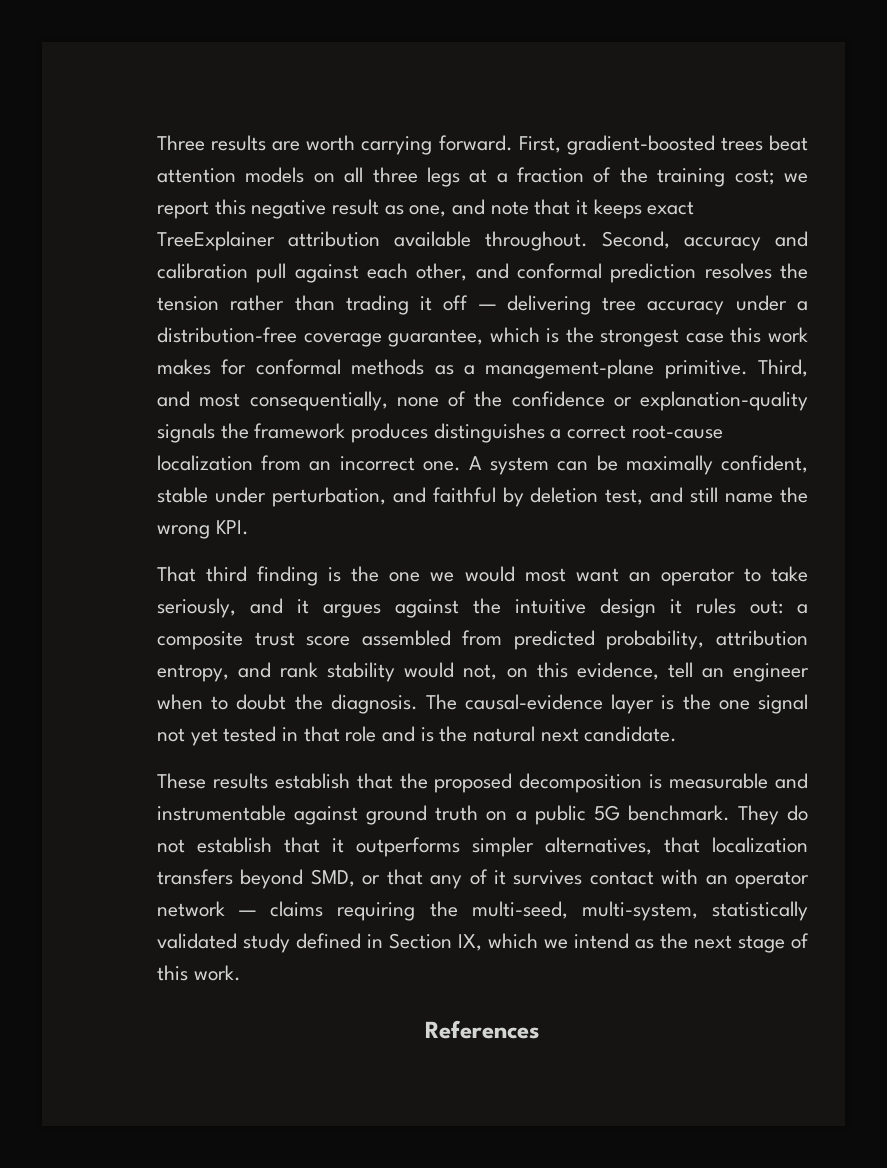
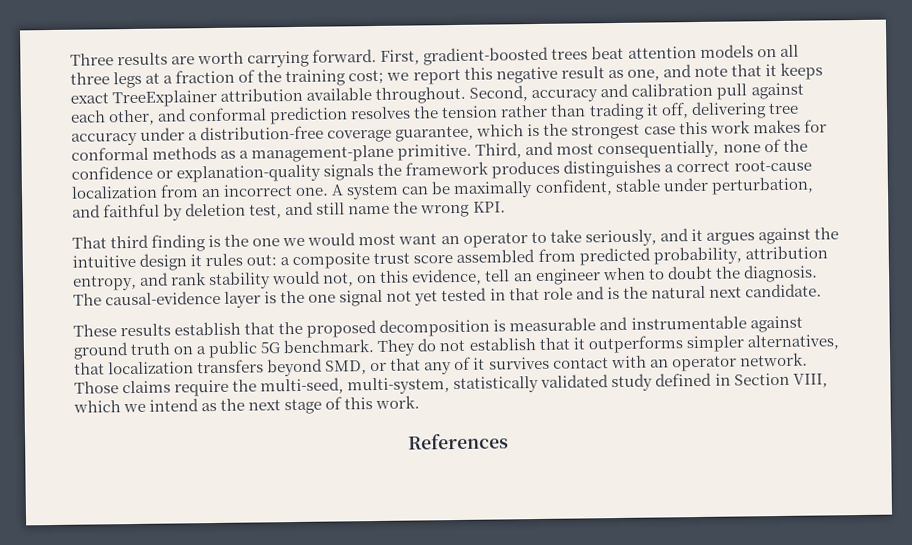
- Second, accuracy and calibration pull against each other, and conformal prediction resolves the tension rather than trading it off — delivering tree accuracy under a distribution-free coverage guarantee, which is the strongest case this work makes for conformal methods as a management-plane primitive.
+ Second, accuracy and calibration pull against each other, and conformal prediction resolves the tension rather than trading it off, delivering tree accuracy under a distribution-free coverage guarantee, which is the strongest case this work makes for conformal methods as a management-plane primitive.
- They do not establish that it outperforms simpler alternatives, that localization transfers beyond SMD, or that any of it survives contact with an operator network — claims requiring the multi-seed, multi-system, statistically validated study defined in Section IX, which we intend as the next stage of this work.
+ They do not establish that it outperforms simpler alternatives, that localization transfers beyond SMD, or that any of it survives contact with an operator network. Those claims require the multi-seed, multi-system, statistically validated study defined in Section VIII, which we intend as the next stage of this work.

